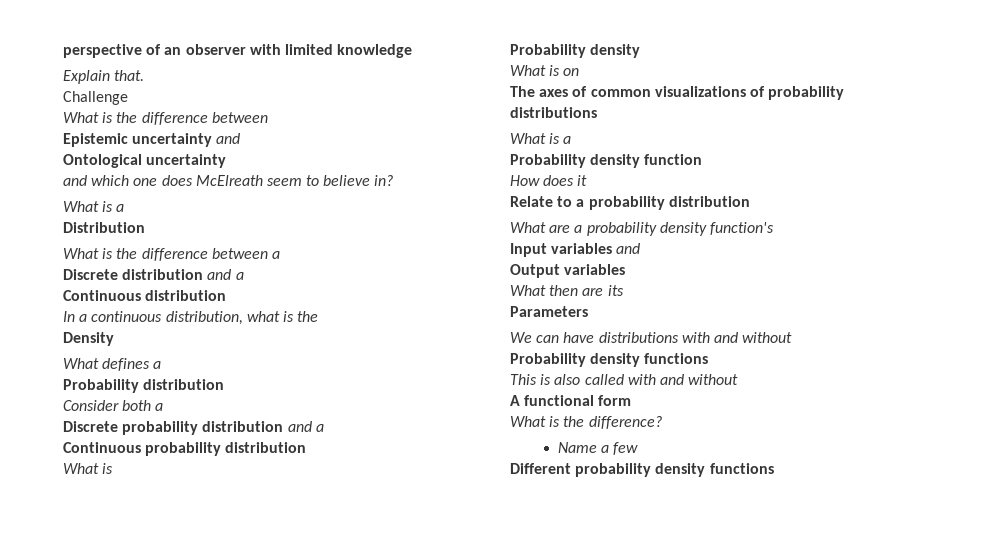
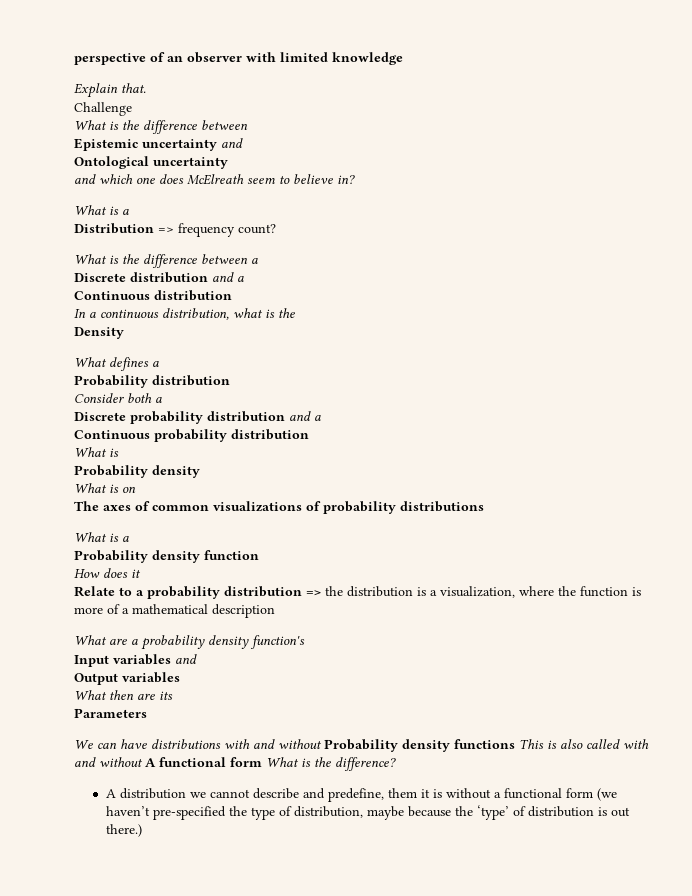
- Distribution
+ Distribution => frequency count?
- Relate to a probability distribution
+ Relate to a probability distribution => the distribution is a visualization, where the function is more of a mathematical description
- We can have distributions with and without
- Probability density functions
- This is also called with and without
- A functional form
- What is the difference?
+ We can have distributions with and without Probability density functions This is also called with and without A functional form What is the difference?
- Name a few
- Different probability density functions
+ A distribution we cannot describe and predefine, them it is without a functional form (we haven’t pre-specified the type of distribution, maybe because the ‘type’ of distribution is out there.)

